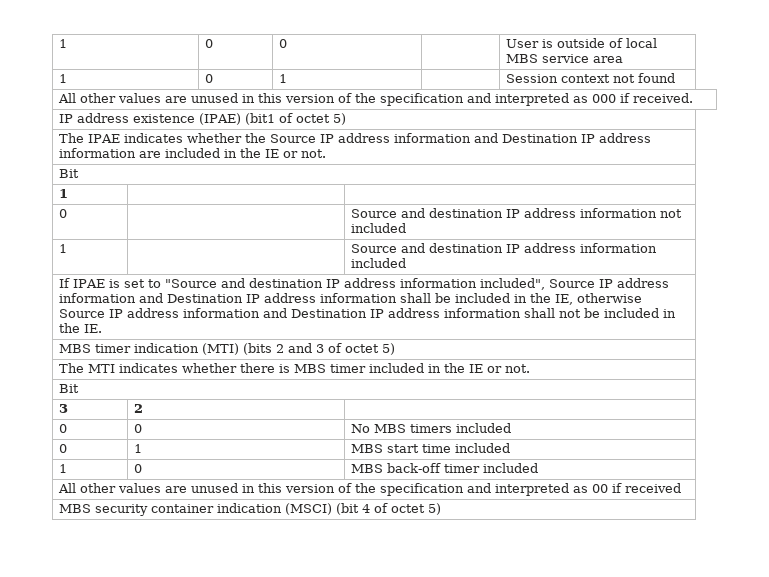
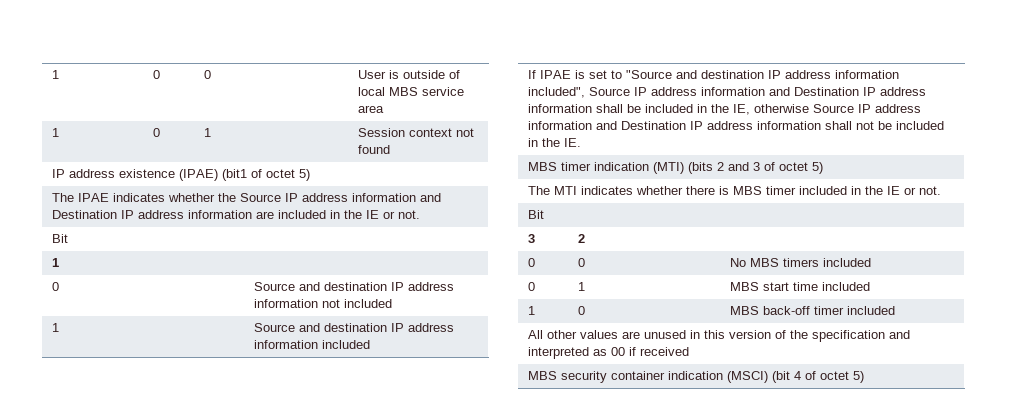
- All other values are unused in this version of the specification and interpreted as 000 if received.

